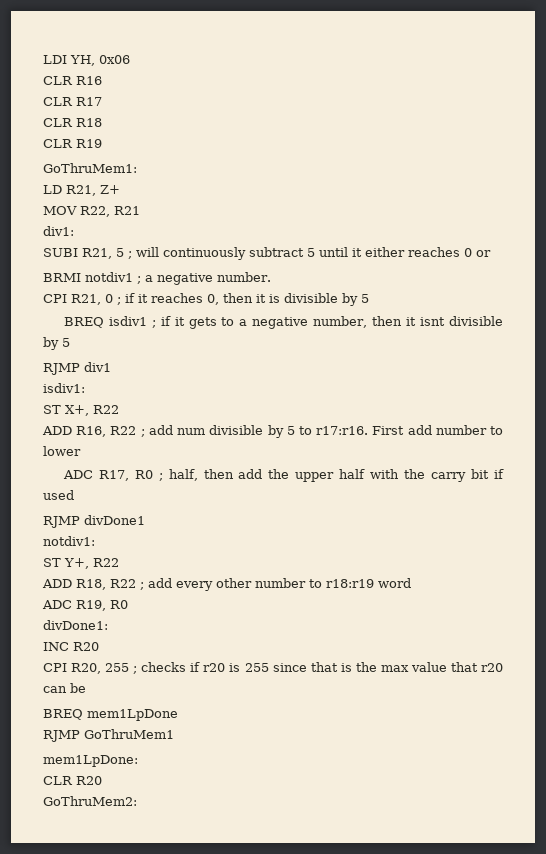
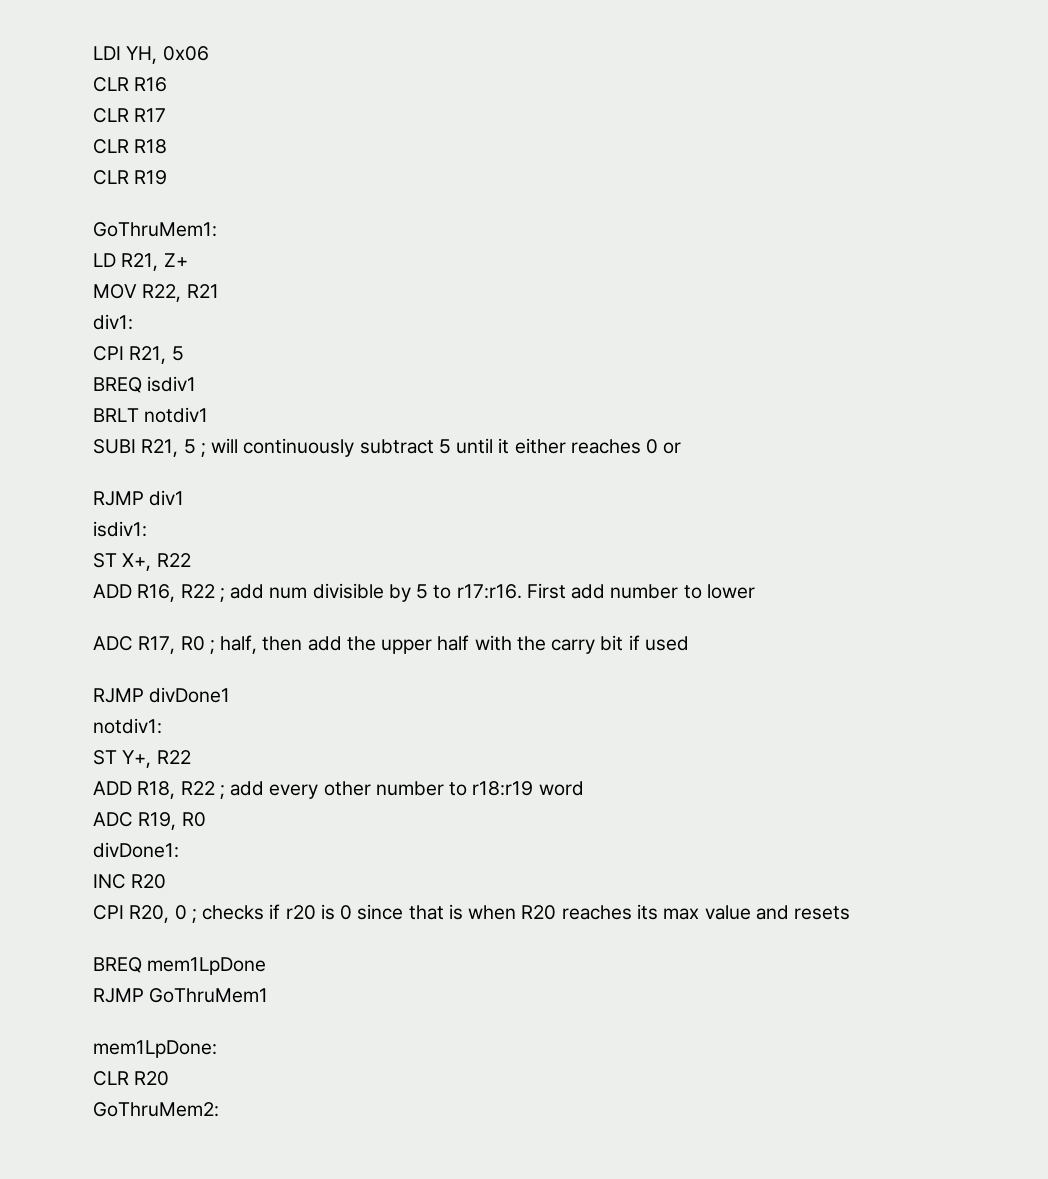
+ CPI R21, 5
+ BREQ isdiv1
+ BRLT notdiv1
- BRMI notdiv1 ; a negative number.
- CPI R21, 0 ; if it reaches 0, then it is divisible by 5
- BREQ isdiv1 ; if it gets to a negative number, then it isnt divisible by 5
- CPI R20, 255 ; checks if r20 is 255 since that is the max value that r20 can be
+ CPI R20, 0 ; checks if r20 is 0 since that is when R20 reaches its max value and resets

